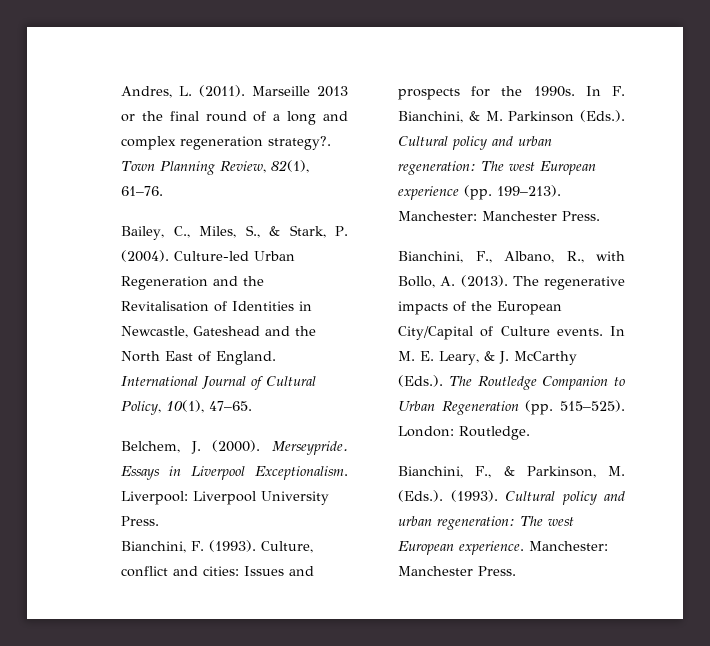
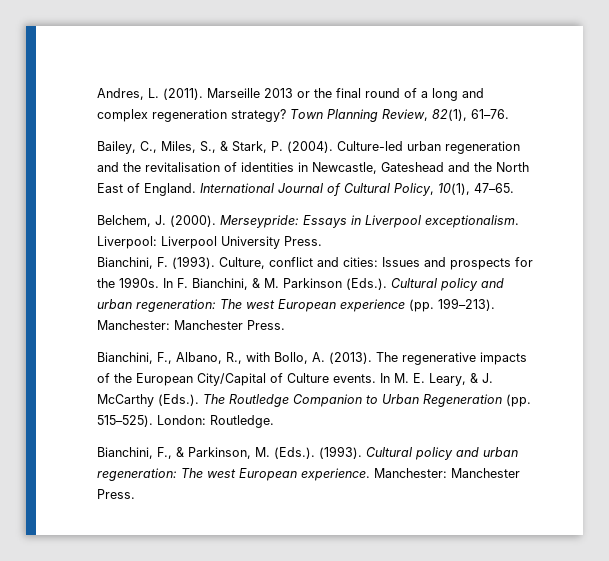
- Marseille 2013 or the final round of a long and complex regeneration strategy?.
+ Marseille 2013 or the final round of a long and complex regeneration strategy?
- Culture-led Urban Regeneration and the Revitalisation of Identities in Newcastle, Gateshead and the North East of England.
+ Culture-led urban regeneration and the revitalisation of identities in Newcastle, Gateshead and the North East of England.
- Merseypride. Essays in Liverpool Exceptionalism.
+ Merseypride: Essays in Liverpool exceptionalism.

